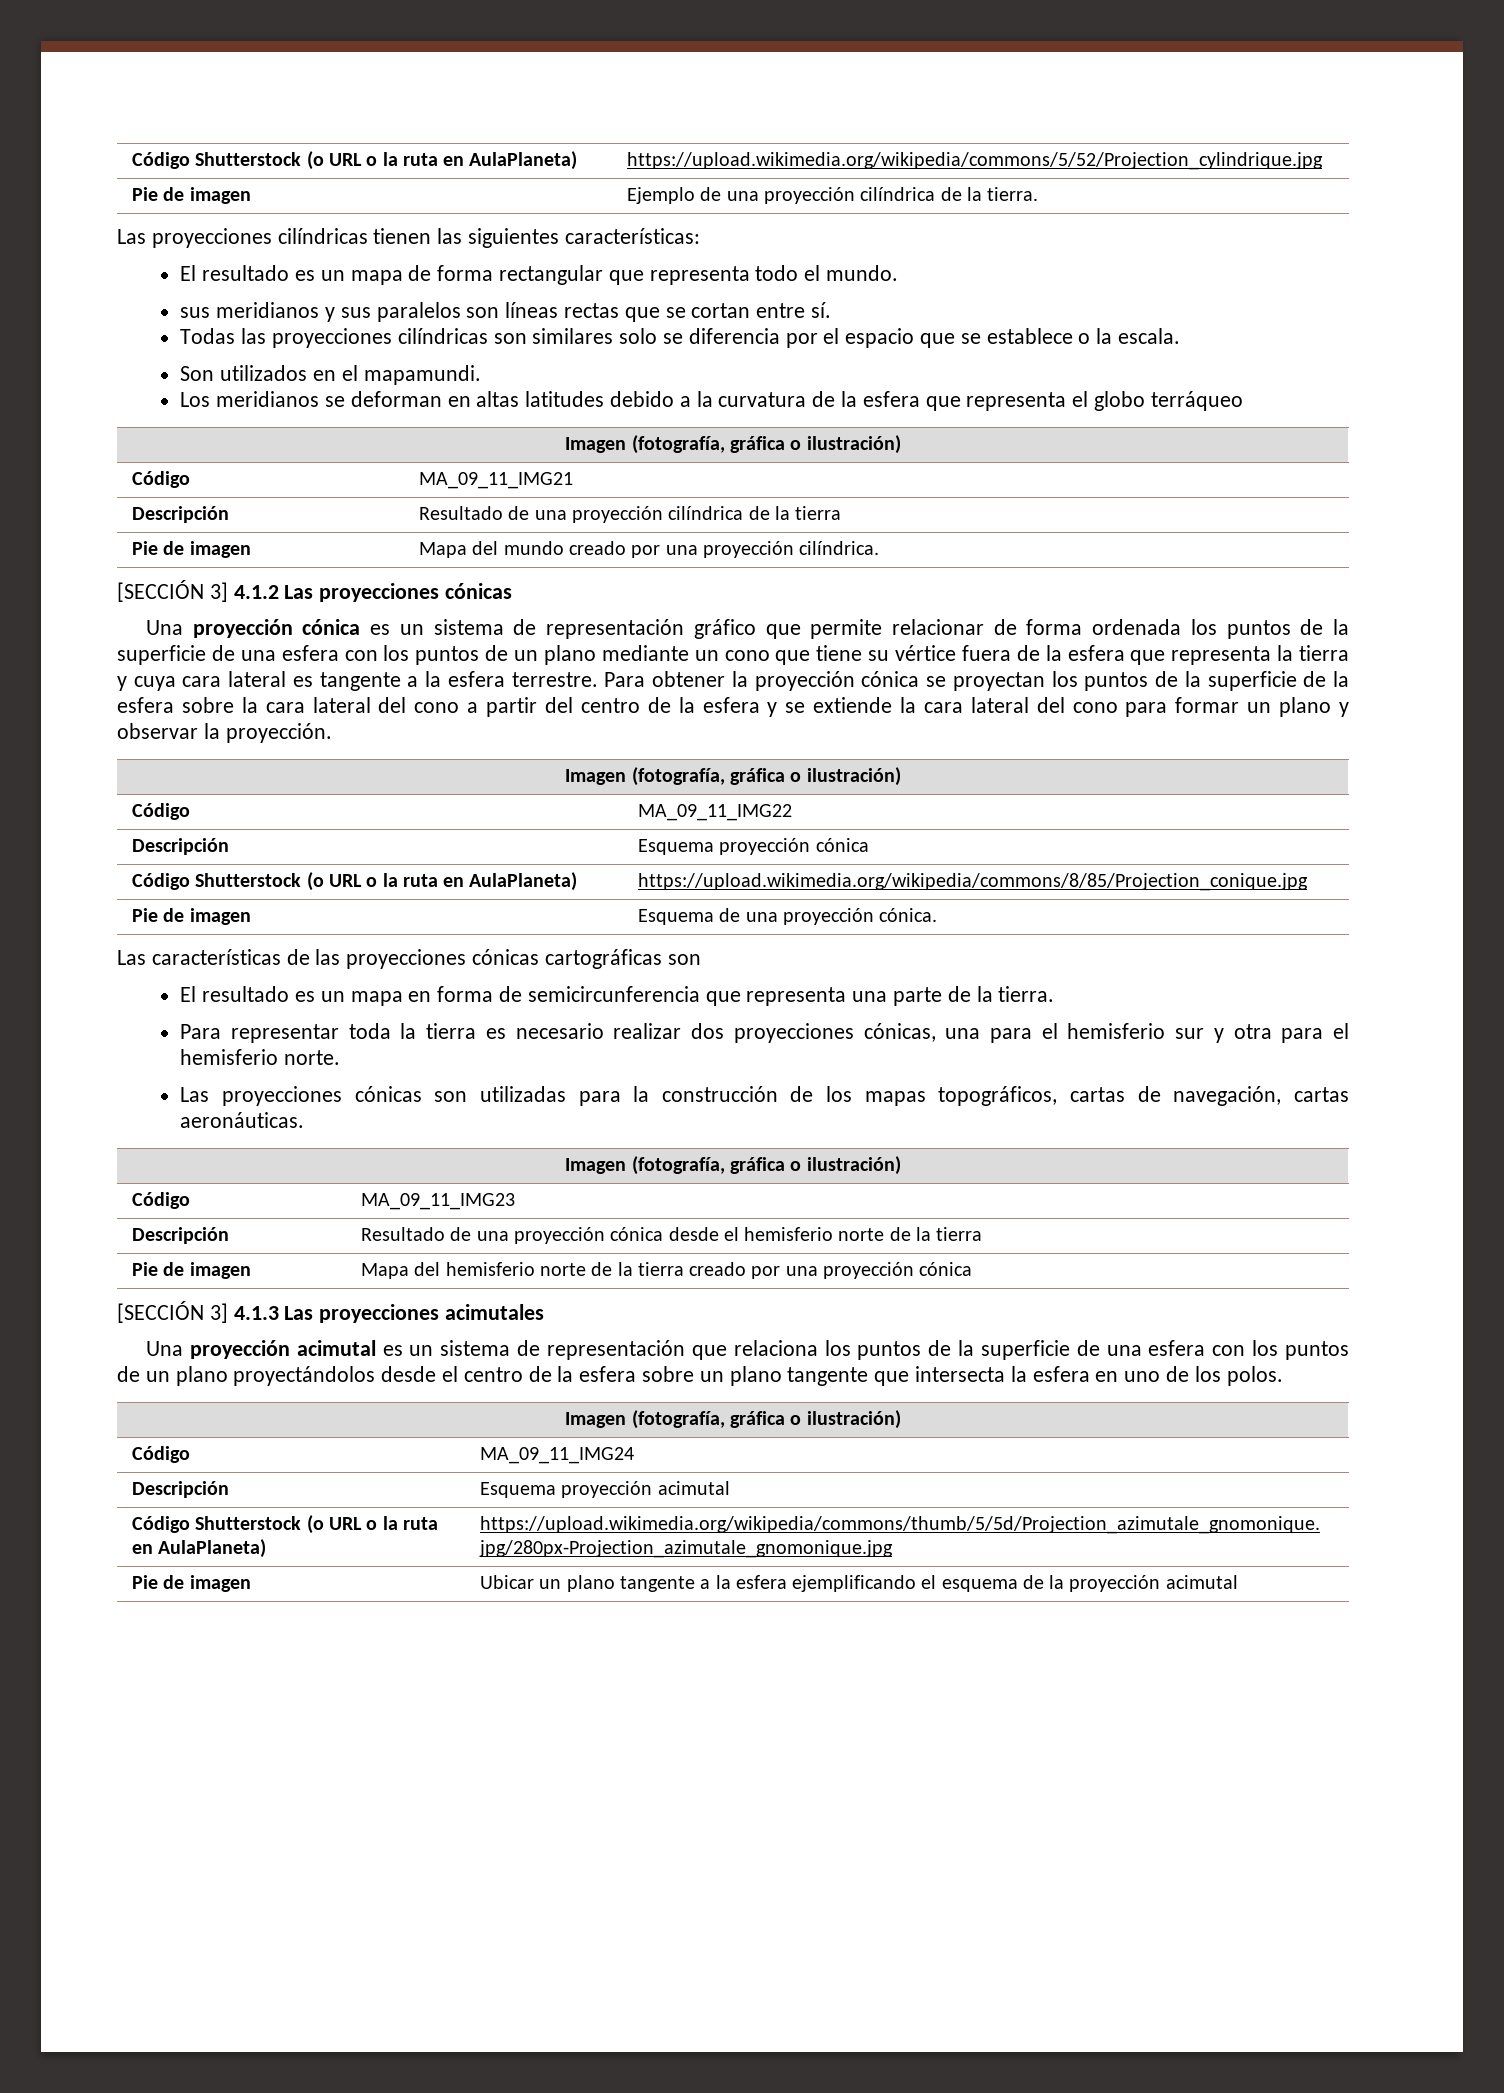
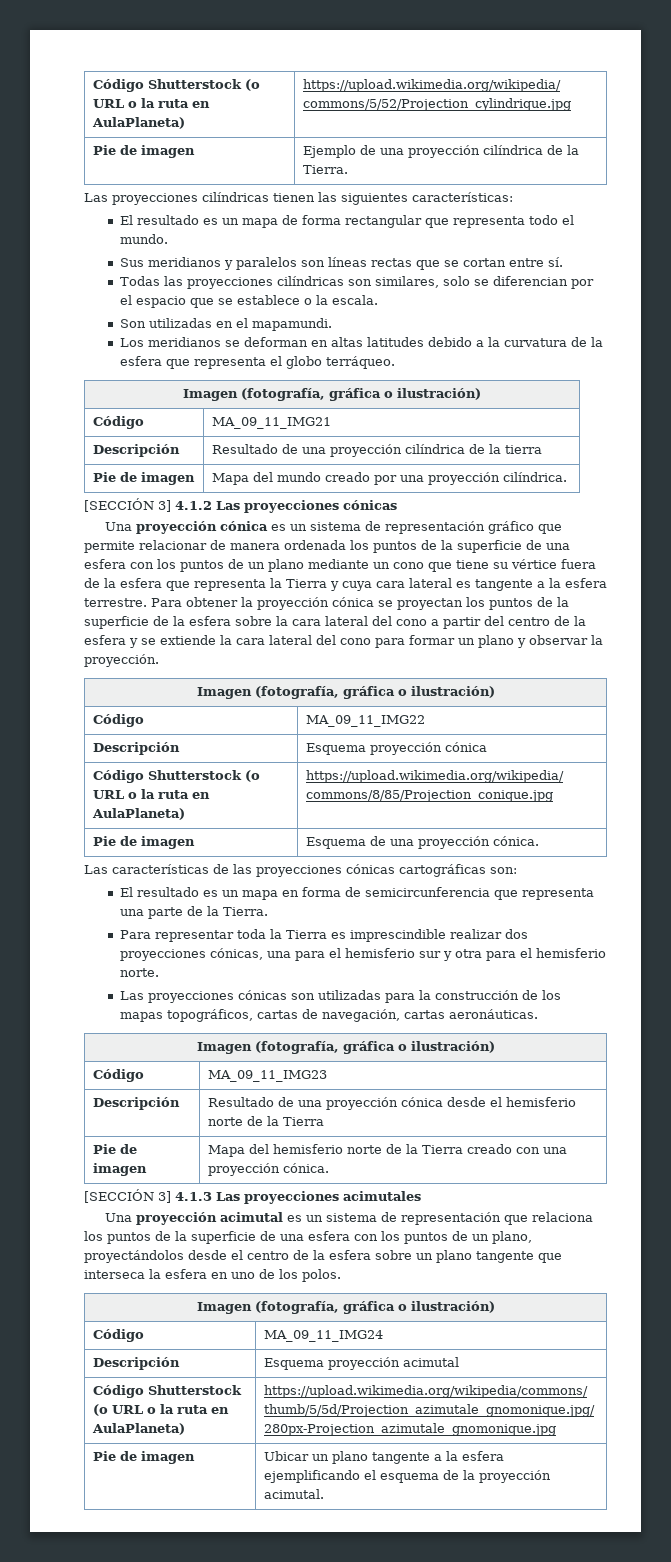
- Pie de imagen | Ejemplo de una proyección cilíndrica de la tierra.
+ Pie de imagen | Ejemplo de una proyección cilíndrica de la Tierra.
- sus meridianos y sus paralelos son líneas rectas que se cortan entre sí.
+ Sus meridianos y paralelos son líneas rectas que se cortan entre sí.
- Todas las proyecciones cilíndricas son similares solo se diferencia por el espacio que se establece o la escala.
+ Todas las proyecciones cilíndricas son similares, solo se diferencian por el espacio que se establece o la escala.
- Son utilizados en el mapamundi.
+ Son utilizadas en el mapamundi.
- Los meridianos se deforman en altas latitudes debido a la curvatura de la esfera que representa el globo terráqueo
+ Los meridianos se deforman en altas latitudes debido a la curvatura de la esfera que representa el globo terráqueo.
- Una proyección cónica es un sistema de representación gráfico que permite relacionar de forma ordenada los puntos de la superficie de una esfera con los puntos de un plano mediante un cono que tiene su vértice fuera de la esfera que representa la tierra y cuya cara lateral es tangente a la esfera terrestre.
+ Una proyección cónica es un sistema de representación gráfico que permite relacionar de manera ordenada los puntos de la superficie de una esfera con los puntos de un plano mediante un cono que tiene su vértice fuera de la esfera que representa la Tierra y cuya cara lateral es tangente a la esfera terrestre.
- Las características de las proyecciones cónicas cartográficas son
+ Las características de las proyecciones cónicas cartográficas son:
- El resultado es un mapa en forma de semicircunferencia que representa una parte de la tierra.
+ El resultado es un mapa en forma de semicircunferencia que representa una parte de la Tierra.
- Para representar toda la tierra es necesario realizar dos proyecciones cónicas, una para el hemisferio sur y otra para el hemisferio norte.
+ Para representar toda la Tierra es imprescindible realizar dos proyecciones cónicas, una para el hemisferio sur y otra para el hemisferio norte.
- Descripción | Resultado de una proyección cónica desde el hemisferio norte de la tierra
+ Descripción | Resultado de una proyección cónica desde el hemisferio norte de la Tierra
- Pie de imagen | Mapa del hemisferio norte de la tierra creado por una proyección cónica
+ Pie de imagen | Mapa del hemisferio norte de la Tierra creado con una proyección cónica.
- Una proyección acimutal es un sistema de representación que relaciona los puntos de la superficie de una esfera con los puntos de un plano proyectándolos desde el centro de la esfera sobre un plano tangente que intersecta la esfera en uno de los polos.
+ Una proyección acimutal es un sistema de representación que relaciona los puntos de la superficie de una esfera con los puntos de un plano, proyectándolos desde el centro de la esfera sobre un plano tangente que interseca la esfera en uno de los polos.
- Pie de imagen | Ubicar un plano tangente a la esfera ejemplificando el esquema de la proyección acimutal
+ Pie de imagen | Ubicar un plano tangente a la esfera ejemplificando el esquema de la proyección acimutal.

